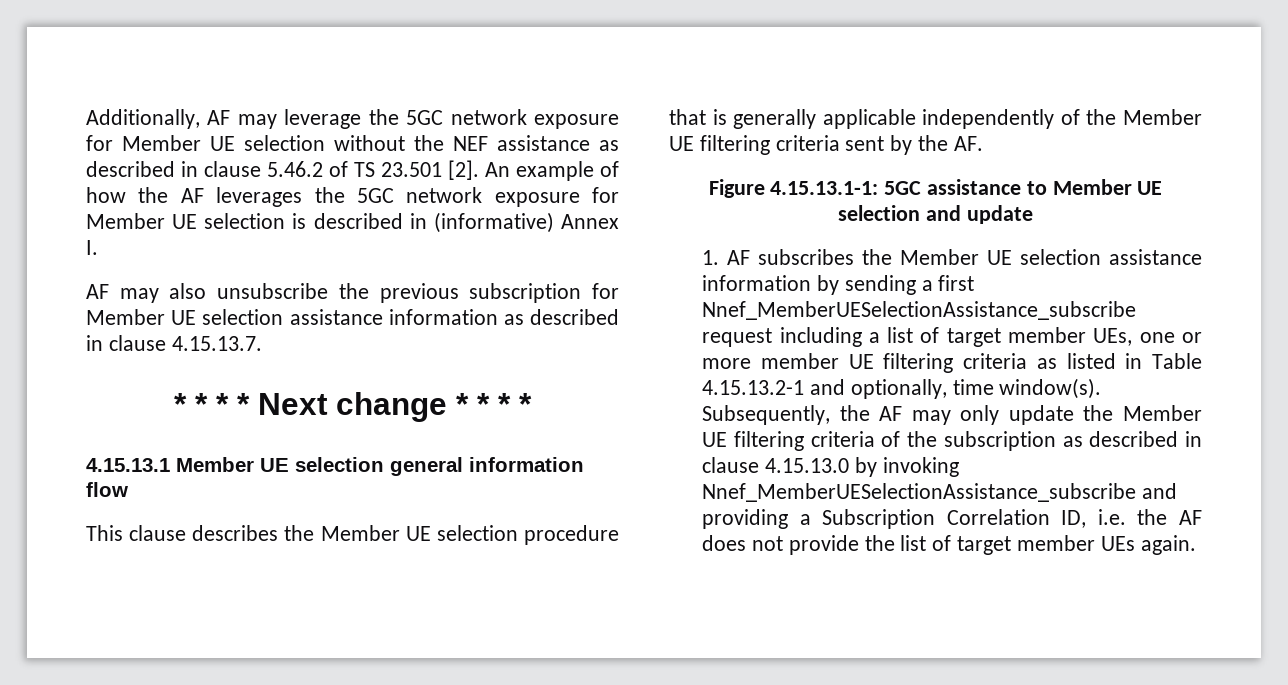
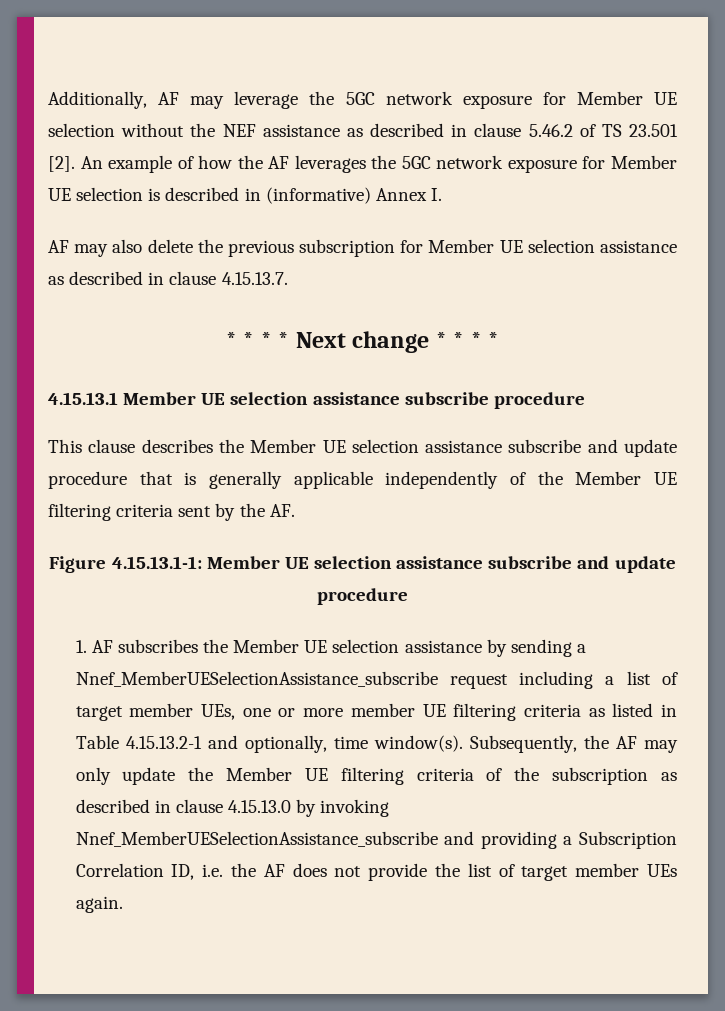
- AF may also unsubscribe the previous subscription for Member UE selection assistance information as described in clause 4.15.13.7.
+ AF may also delete the previous subscription for Member UE selection assistance as described in clause 4.15.13.7.
- 4.15.13.1 Member UE selection general information flow
+ 4.15.13.1 Member UE selection assistance subscribe procedure
- This clause describes the Member UE selection procedure that is generally applicable independently of the Member UE filtering criteria sent by the AF.
+ This clause describes the Member UE selection assistance subscribe and update procedure that is generally applicable independently of the Member UE filtering criteria sent by the AF.
- Figure 4.15.13.1-1: 5GC assistance to Member UE selection and update
+ Figure 4.15.13.1-1: Member UE selection assistance subscribe and update procedure
- 1. AF subscribes the Member UE selection assistance information by sending a first Nnef_MemberUESelectionAssistance_subscribe request including a list of target member UEs, one or more member UE filtering criteria as listed in Table 4.15.13.2-1 and optionally, time window(s).
+ 1. AF subscribes the Member UE selection assistance by sending a Nnef_MemberUESelectionAssistance_subscribe request including a list of target member UEs, one or more member UE filtering criteria as listed in Table 4.15.13.2-1 and optionally, time window(s).

